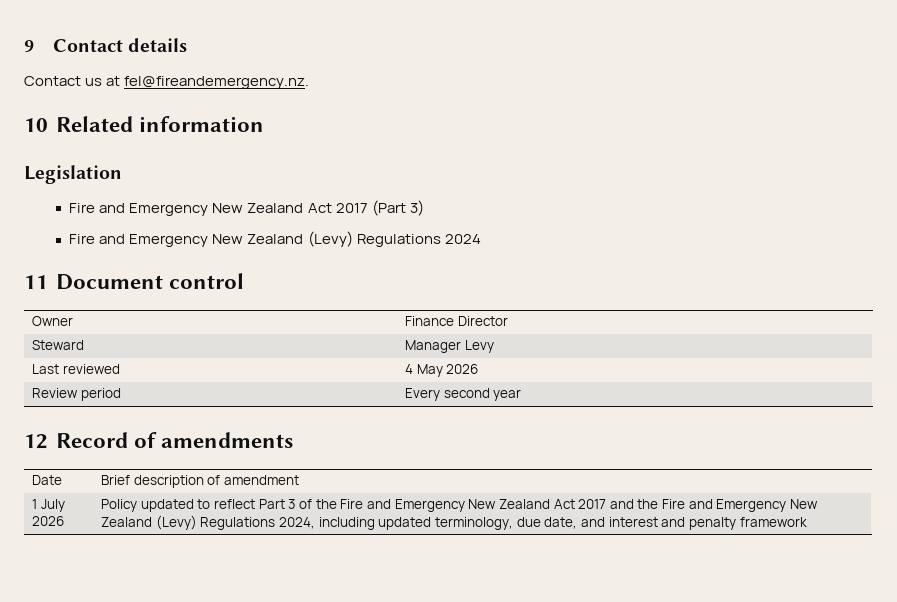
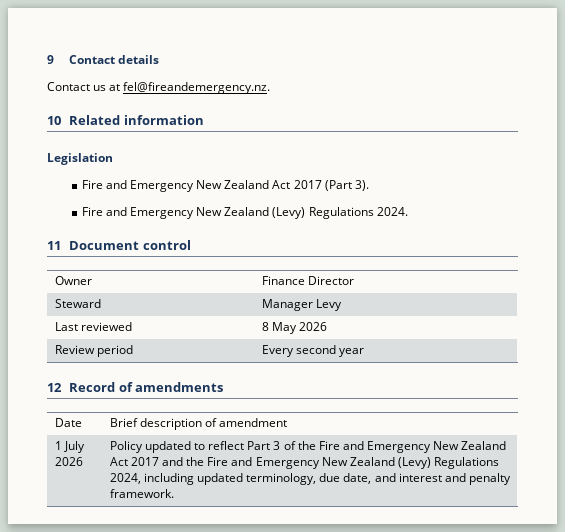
- Fire and Emergency New Zealand Act 2017 (Part 3)
- Fire and Emergency New Zealand (Levy) Regulations 2024
+ Fire and Emergency New Zealand Act 2017 (Part 3).
+ Fire and Emergency New Zealand (Levy) Regulations 2024.
- Last reviewed | 4 May 2026
+ Last reviewed | 8 May 2026
- 1 July 2026 | Policy updated to reflect Part 3 of the Fire and Emergency New Zealand Act 2017 and the Fire and Emergency New Zealand (Levy) Regulations 2024, including updated terminology, due date, and interest and penalty framework
+ 1 July 2026 | Policy updated to reflect Part 3 of the Fire and Emergency New Zealand Act 2017 and the Fire and Emergency New Zealand (Levy) Regulations 2024, including updated terminology, due date, and interest and penalty framework.

